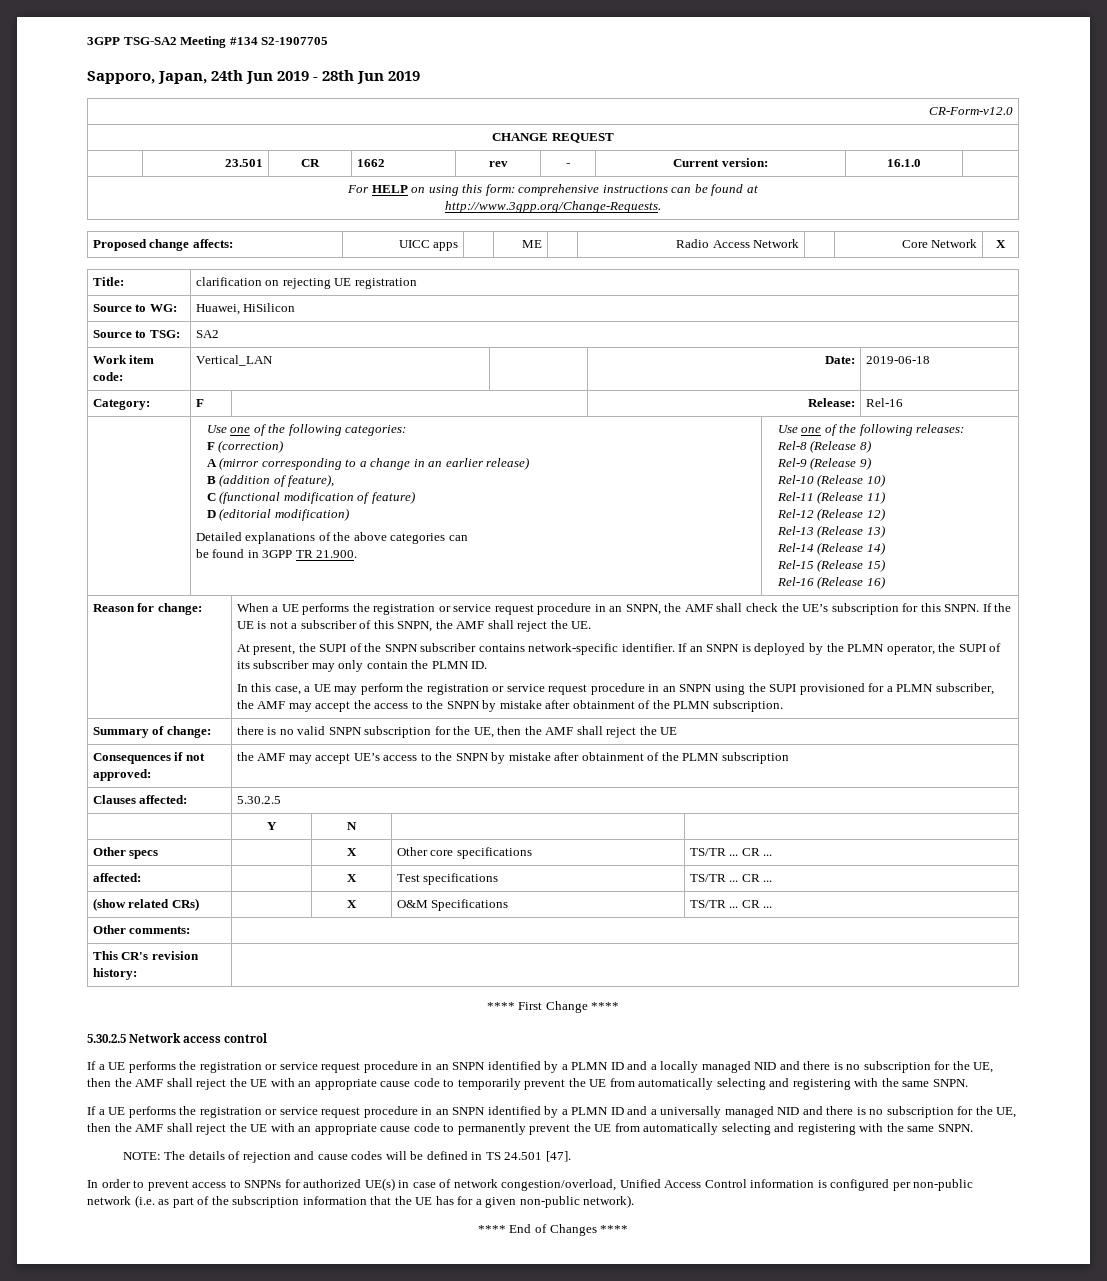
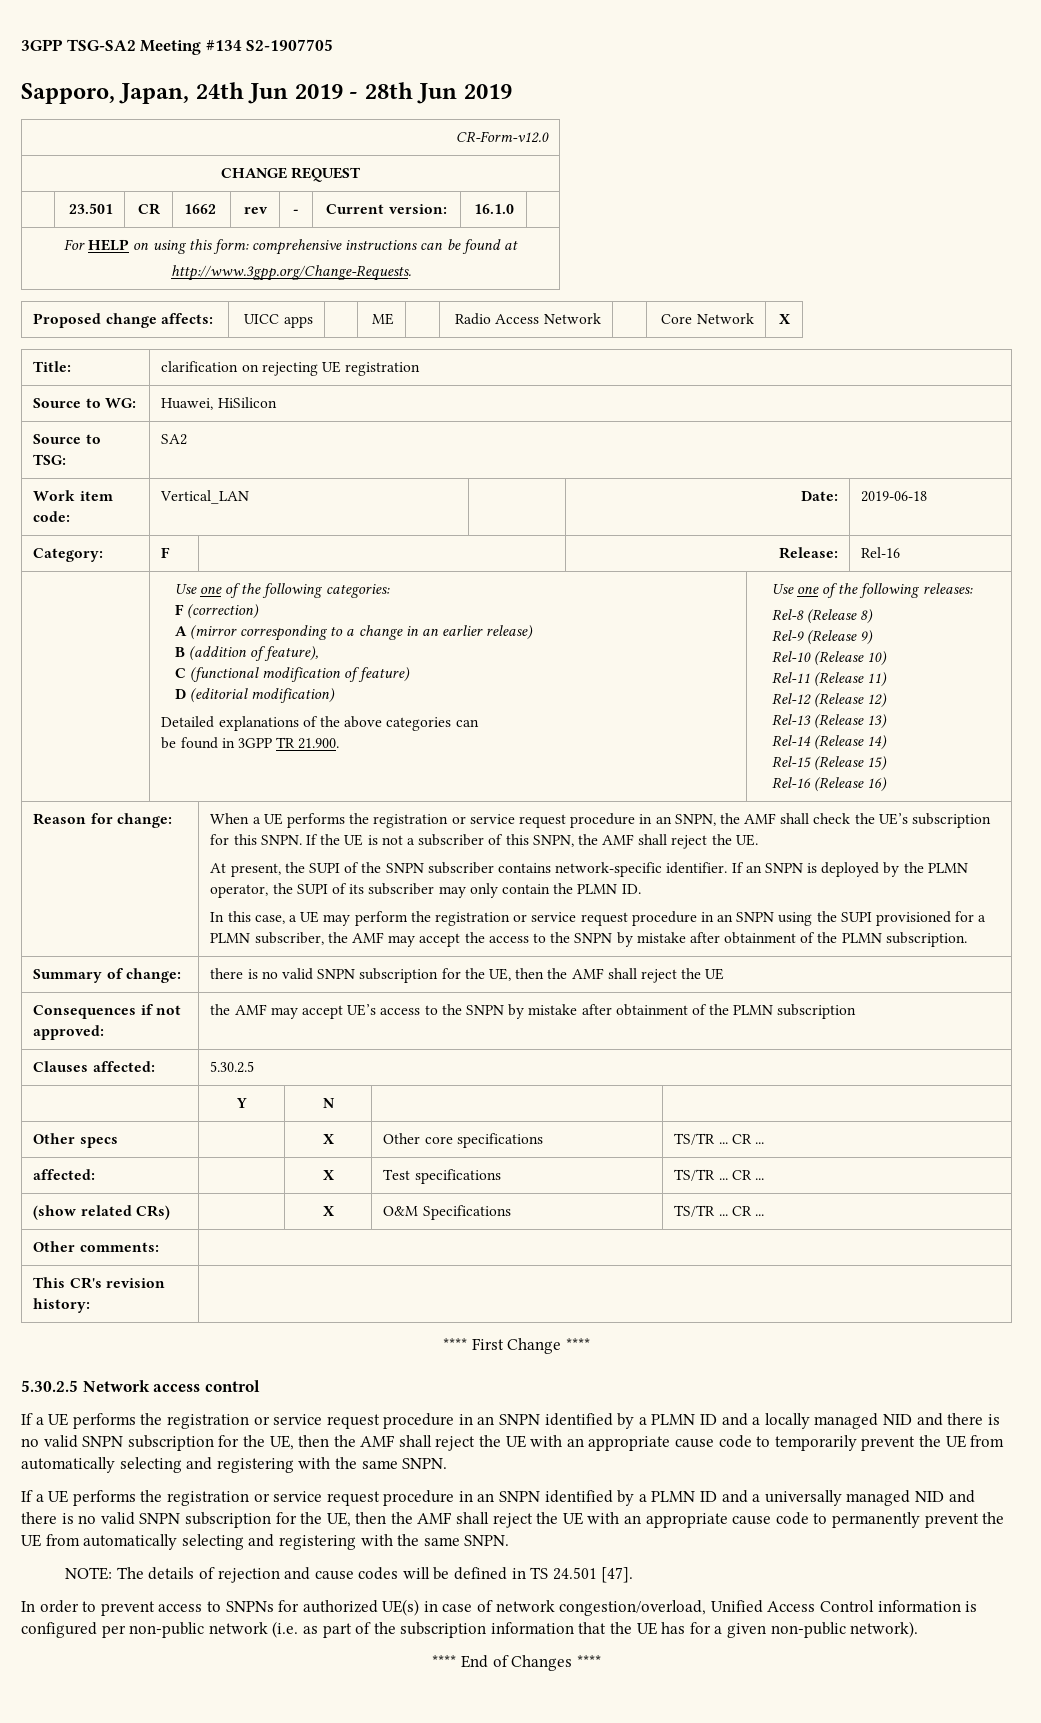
- If a UE performs the registration or service request procedure in an SNPN identified by a PLMN ID and a locally managed NID and there is no subscription for the UE, then the AMF shall reject the UE with an appropriate cause code to temporarily prevent the UE from automatically selecting and registering with the same SNPN.
+ If a UE performs the registration or service request procedure in an SNPN identified by a PLMN ID and a locally managed NID and there is no valid SNPN subscription for the UE, then the AMF shall reject the UE with an appropriate cause code to temporarily prevent the UE from automatically selecting and registering with the same SNPN.
- If a UE performs the registration or service request procedure in an SNPN identified by a PLMN ID and a universally managed NID and there is no subscription for the UE, then the AMF shall reject the UE with an appropriate cause code to permanently prevent the UE from automatically selecting and registering with the same SNPN.
+ If a UE performs the registration or service request procedure in an SNPN identified by a PLMN ID and a universally managed NID and there is no valid SNPN subscription for the UE, then the AMF shall reject the UE with an appropriate cause code to permanently prevent the UE from automatically selecting and registering with the same SNPN.

